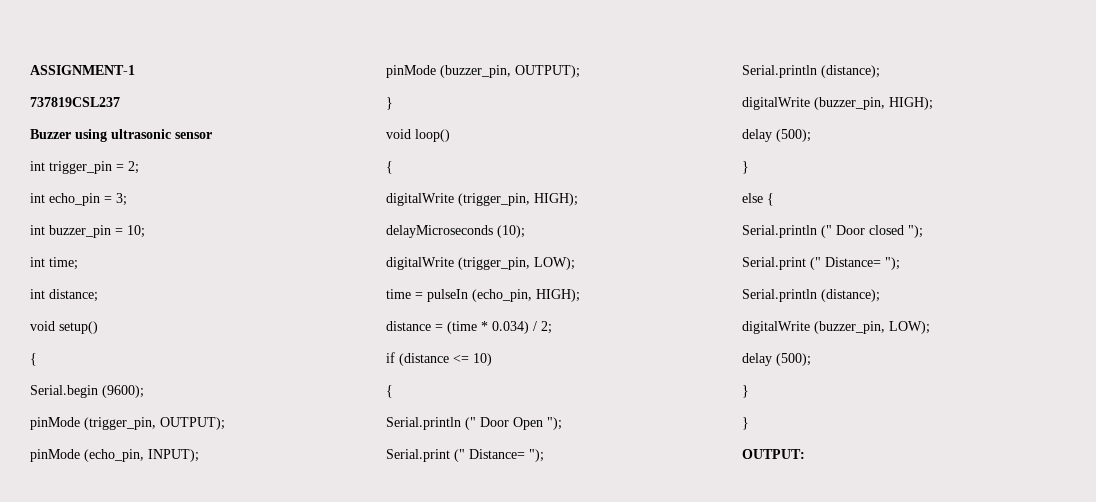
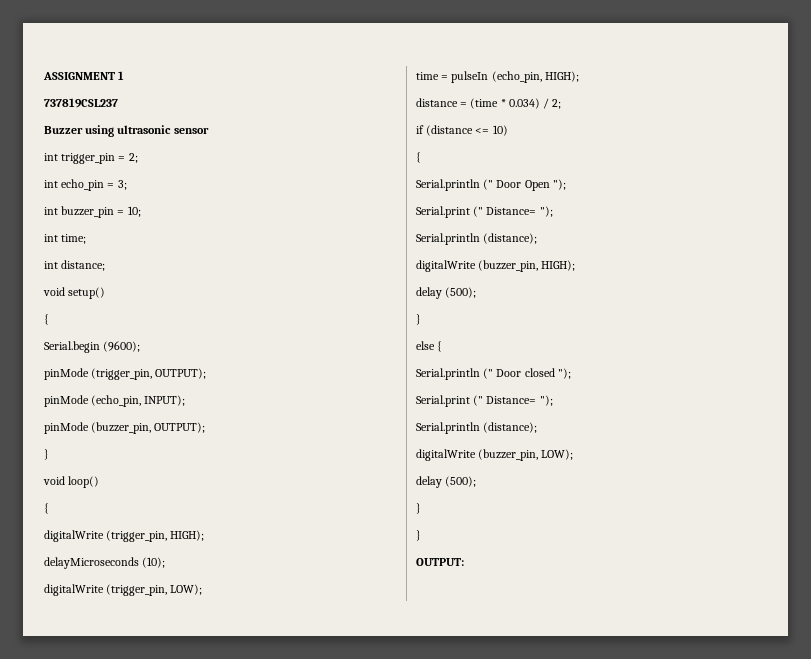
- ASSIGNMENT-1
+ ASSIGNMENT 1

